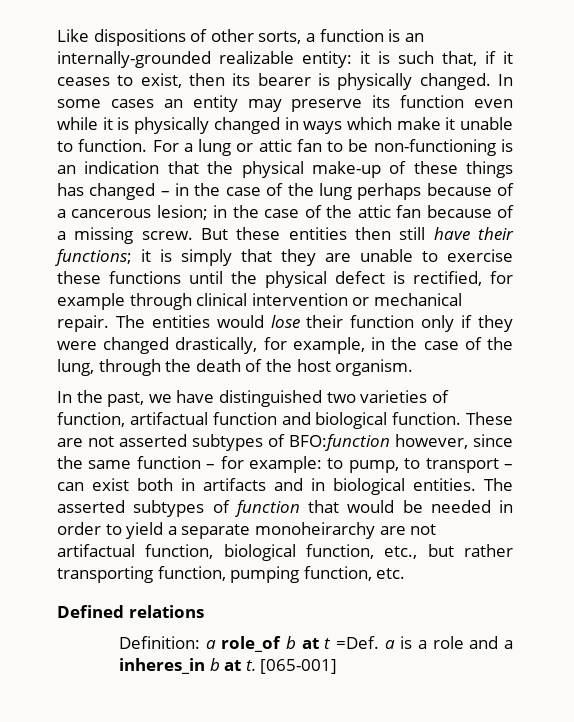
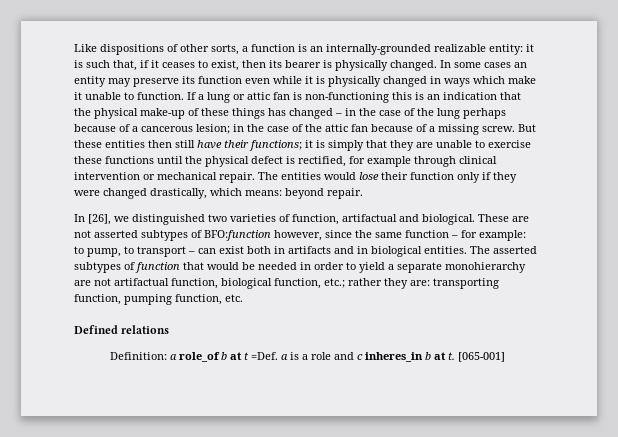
- For a lung or attic fan to be non-functioning is an indication that the physical make-up of these things has changed – in the case of the lung perhaps because of a cancerous lesion; in the case of the attic fan because of a missing screw.
+ If a lung or attic fan is non-functioning this is an indication that the physical make-up of these things has changed – in the case of the lung perhaps because of a cancerous lesion; in the case of the attic fan because of a missing screw.
- The entities would lose their function only if they were changed drastically, for example, in the case of the lung, through the death of the host organism.
- In the past, we have distinguished two varieties of function, artifactual function and biological function.
+ The entities would lose their function only if they were changed drastically, which means: beyond repair.
+ In [26], we distinguished two varieties of function, artifactual and biological.
- The asserted subtypes of function that would be needed in order to yield a separate monoheirarchy are not artifactual function, biological function, etc., but rather transporting function, pumping function, etc.
+ The asserted subtypes of function that would be needed in order to yield a separate monohierarchy are not artifactual function, biological function, etc.; rather they are: transporting function, pumping function, etc.
- Definition: a role_of b at t =Def. a is a role and a inheres_in b at t.
+ Definition: a role_of b at t =Def. a is a role and c inheres_in b at t.

